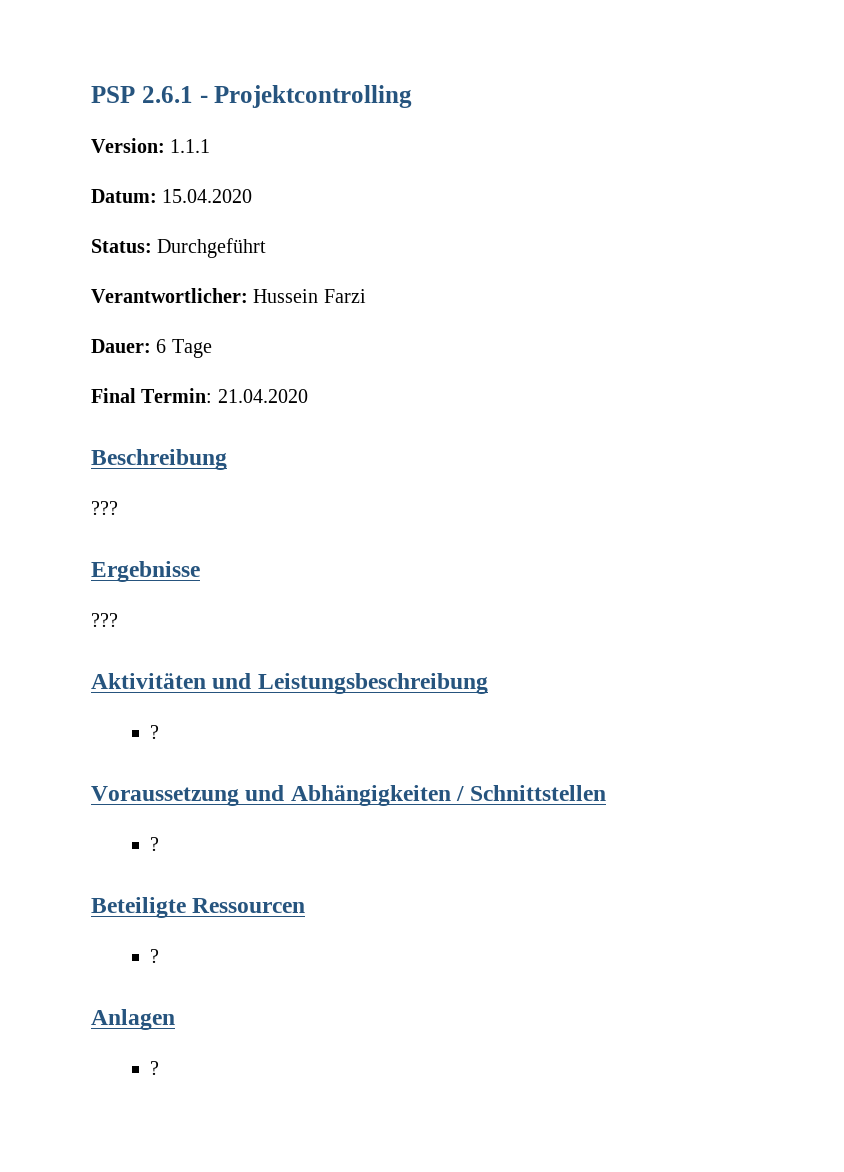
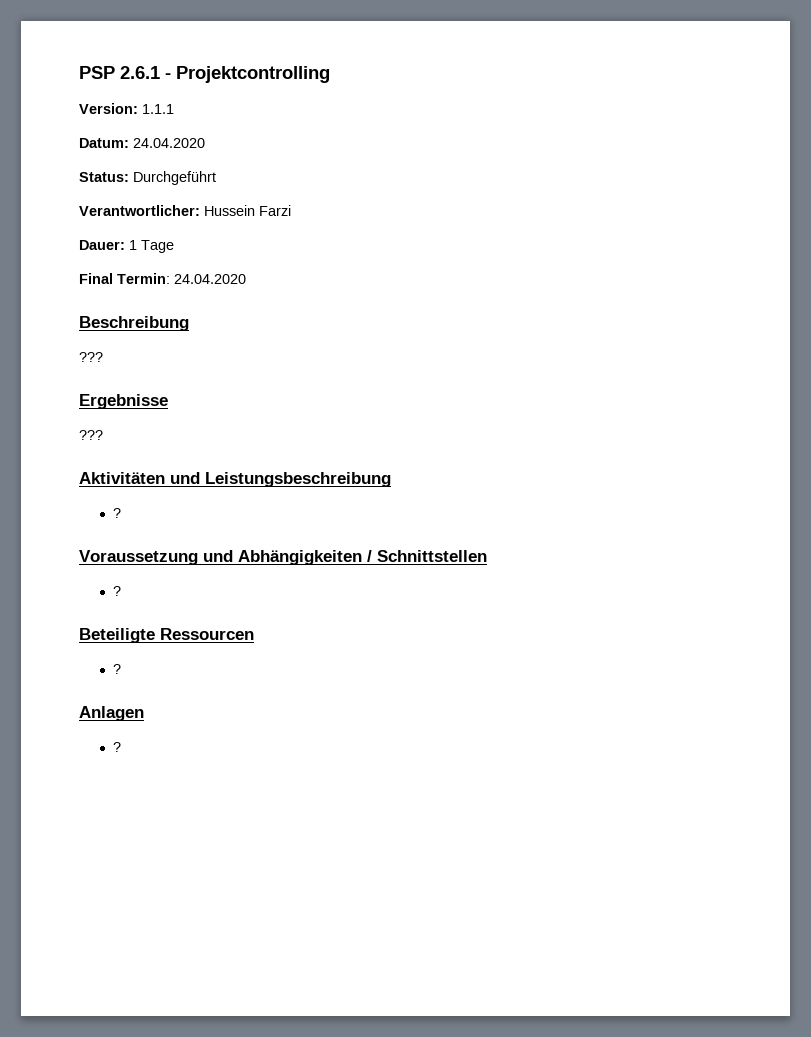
- Datum: 15.04.2020
+ Datum: 24.04.2020
- Dauer: 6 Tage
+ Dauer: 1 Tage
- Final Termin: 21.04.2020
+ Final Termin: 24.04.2020

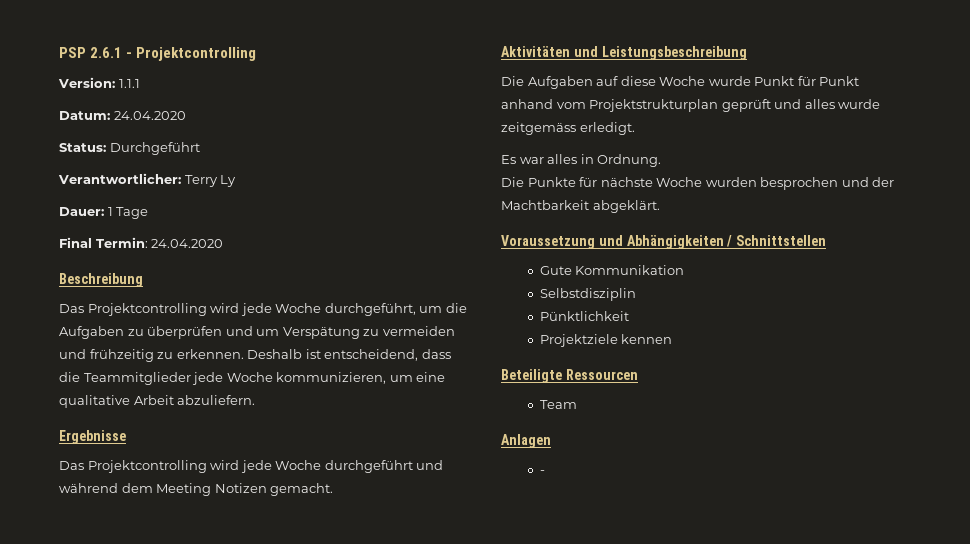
- Verantwortlicher: Hussein Farzi
+ Verantwortlicher: Terry Ly
  Beschreibung
- ???
+ Das Projektcontrolling wird jede Woche durchgeführt, um die Aufgaben zu überprüfen und um Verspätung zu vermeiden und frühzeitig zu erkennen. Deshalb ist entscheidend, dass die Teammitglieder jede Woche kommunizieren, um eine qualitative Arbeit abzuliefern.
  Ergebnisse
- ???
+ Das Projektcontrolling wird jede Woche durchgeführt und während dem Meeting Notizen gemacht.
  Aktivitäten und Leistungsbeschreibung
- ?
+ Die Aufgaben auf diese Woche wurde Punkt für Punkt anhand vom Projektstrukturplan geprüft und alles wurde zeitgemäss erledigt.
+ Es war alles in Ordnung.
+ Die Punkte für nächste Woche wurden besprochen und der Machtbarkeit abgeklärt.
  Voraussetzung und Abhängigkeiten / Schnittstellen
- ?
+ Gute Kommunikation
+ Selbstdisziplin
+ Pünktlichkeit
+ Projektziele kennen
  Beteiligte Ressourcen
- ?
+ Team
  Anlagen
- ?
+ -

